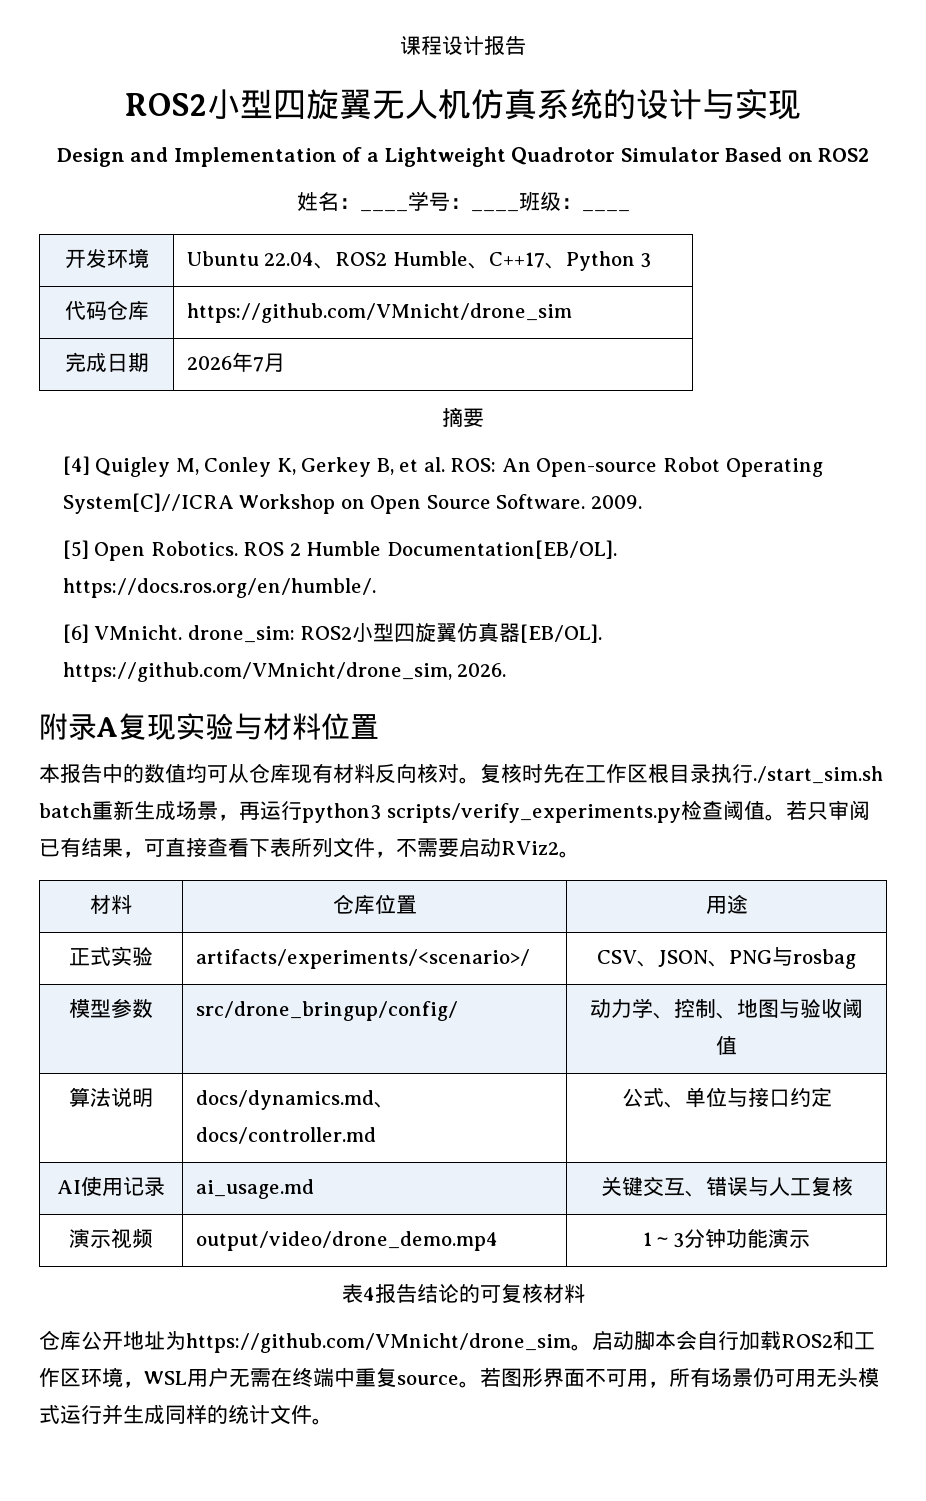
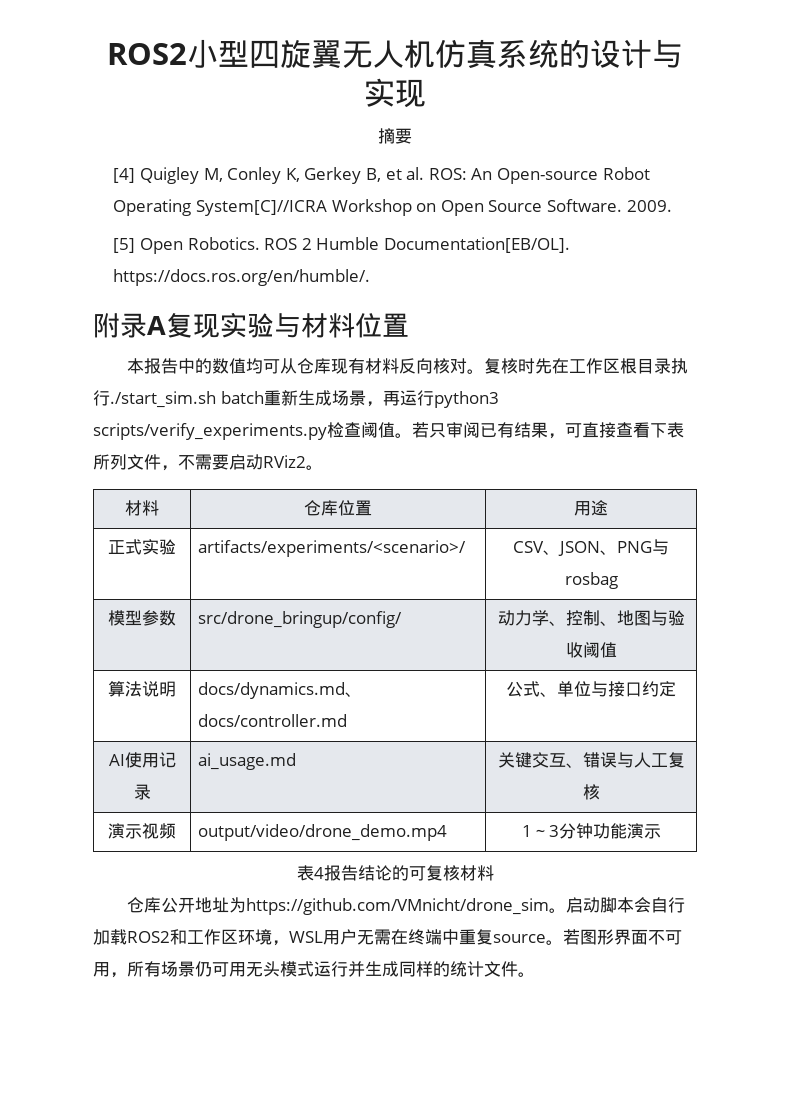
- 课程设计报告
- Design and Implementation of a Lightweight Quadrotor Simulator Based on ROS2
- 姓名：____学号：____班级：____
- 开发环境 | Ubuntu 22.04、ROS2 Humble、C++17、Python 3
- 代码仓库 | https://github.com/VMnicht/drone_sim
- 完成日期 | 2026年7月
- [6] VMnicht. drone_sim: ROS2小型四旋翼仿真器[EB/OL]. https://github.com/VMnicht/drone_sim, 2026.

